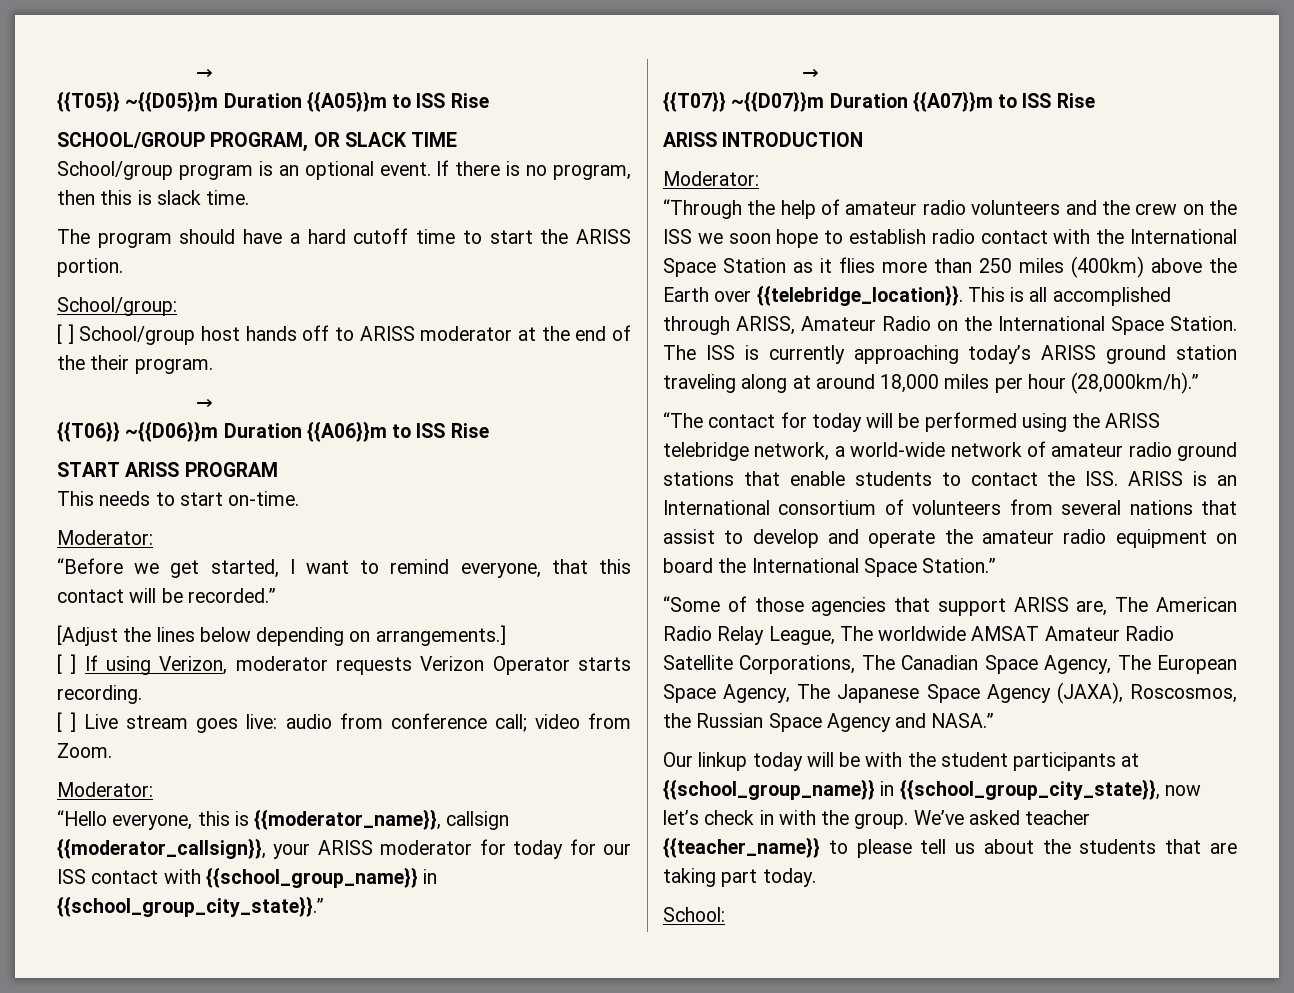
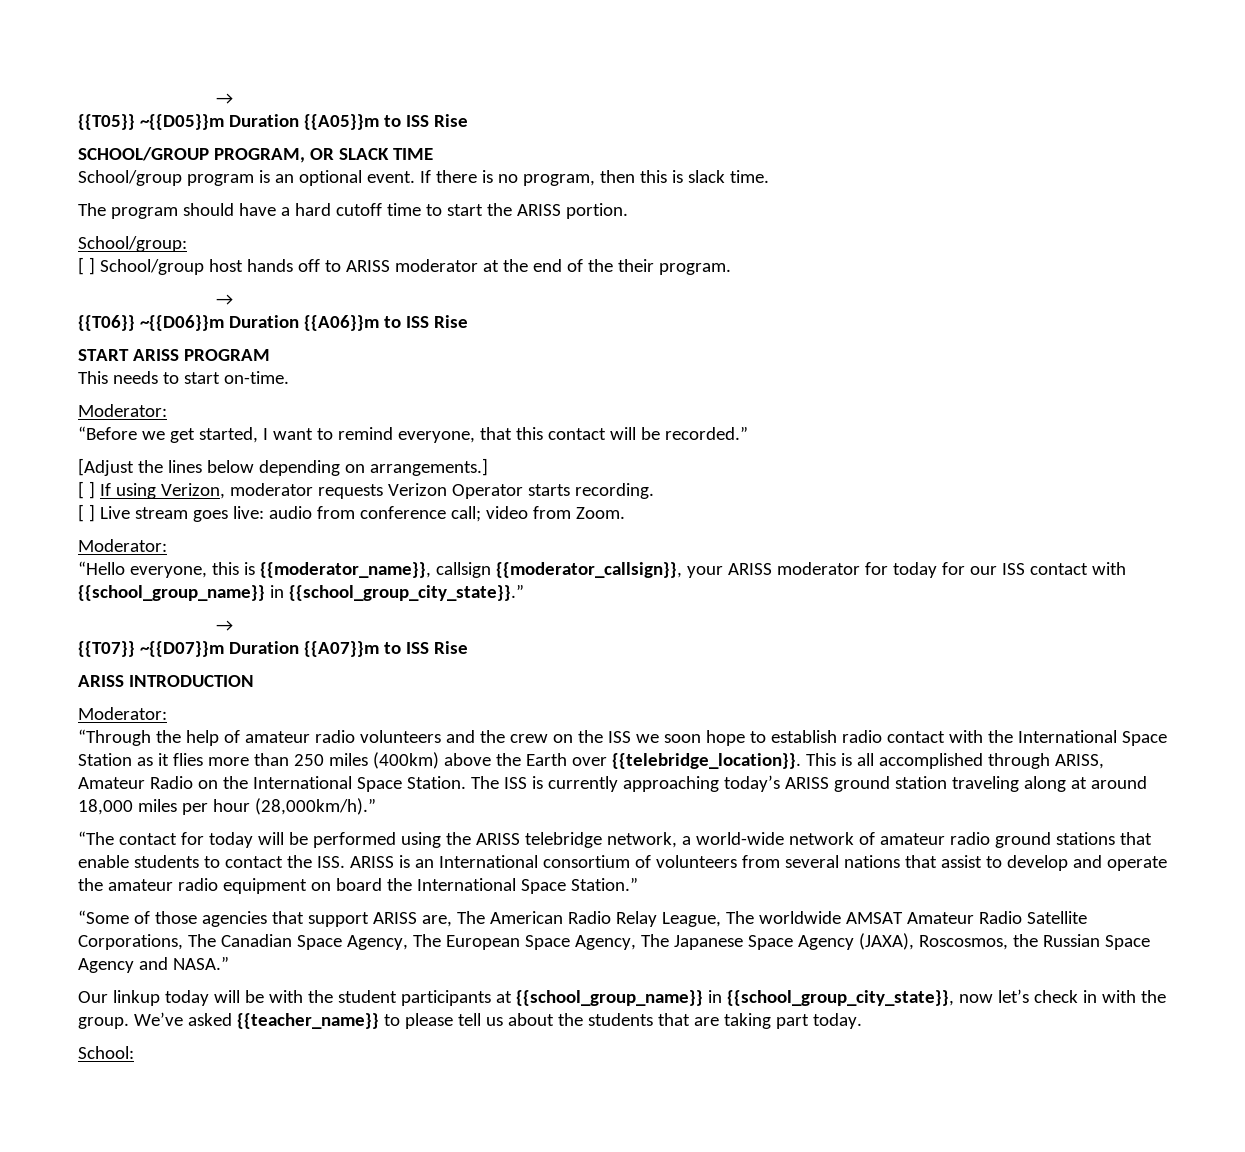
- We’ve asked teacher {{teacher_name}} to please tell us about the students that are taking part today.
+ We’ve asked {{teacher_name}} to please tell us about the students that are taking part today.

